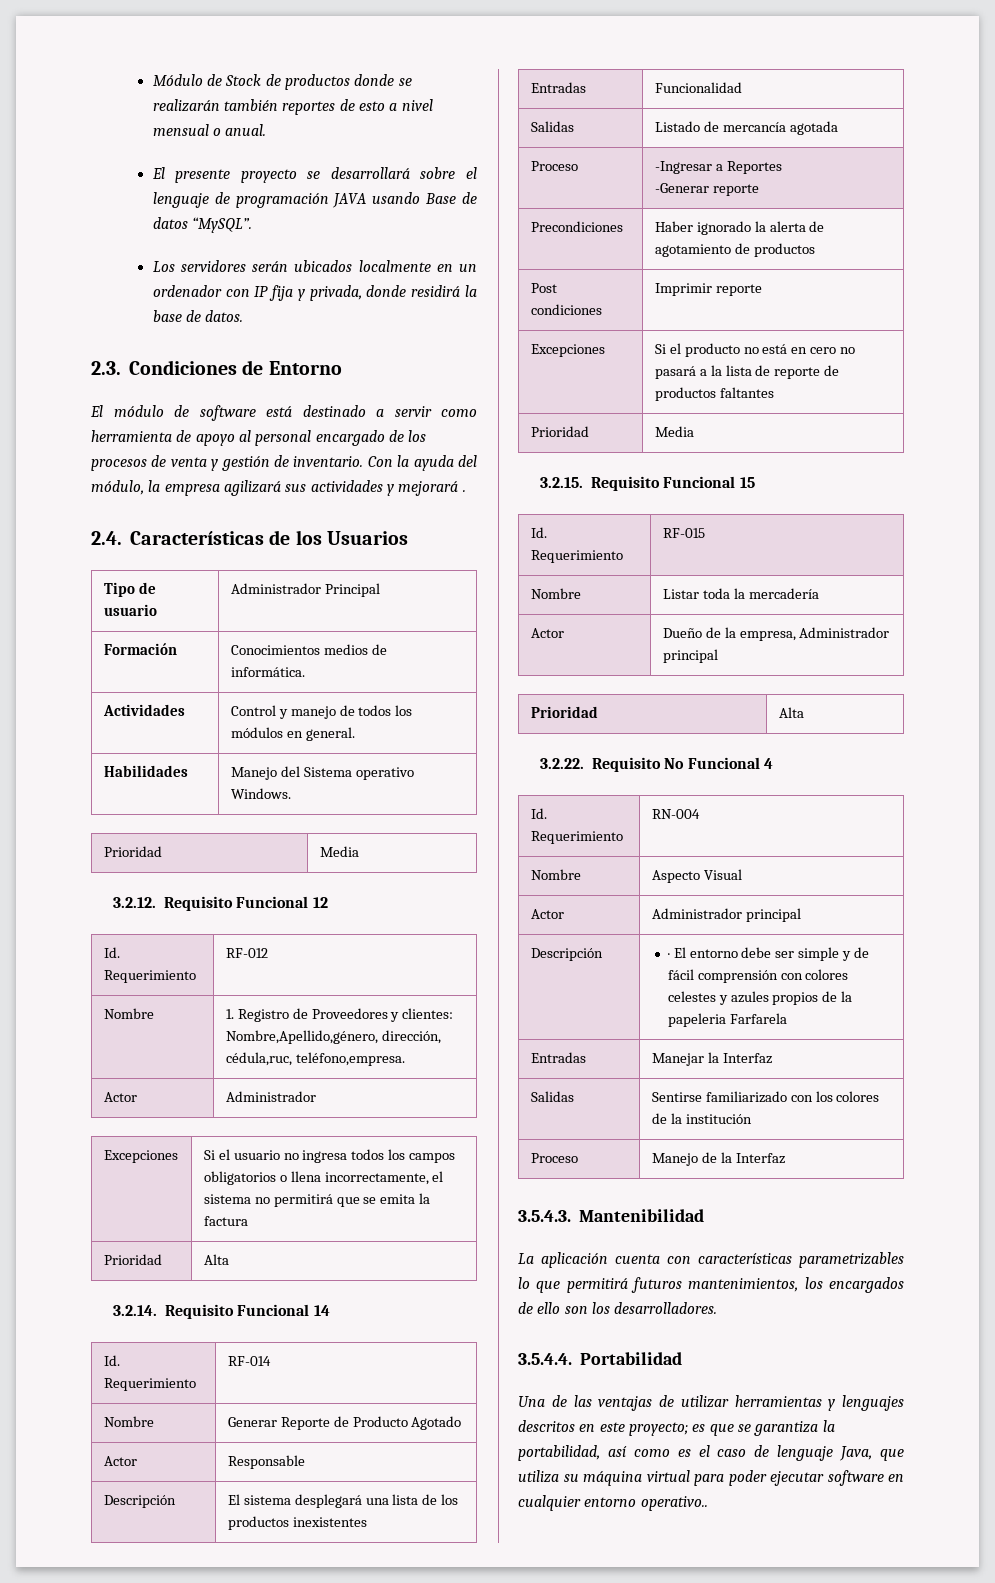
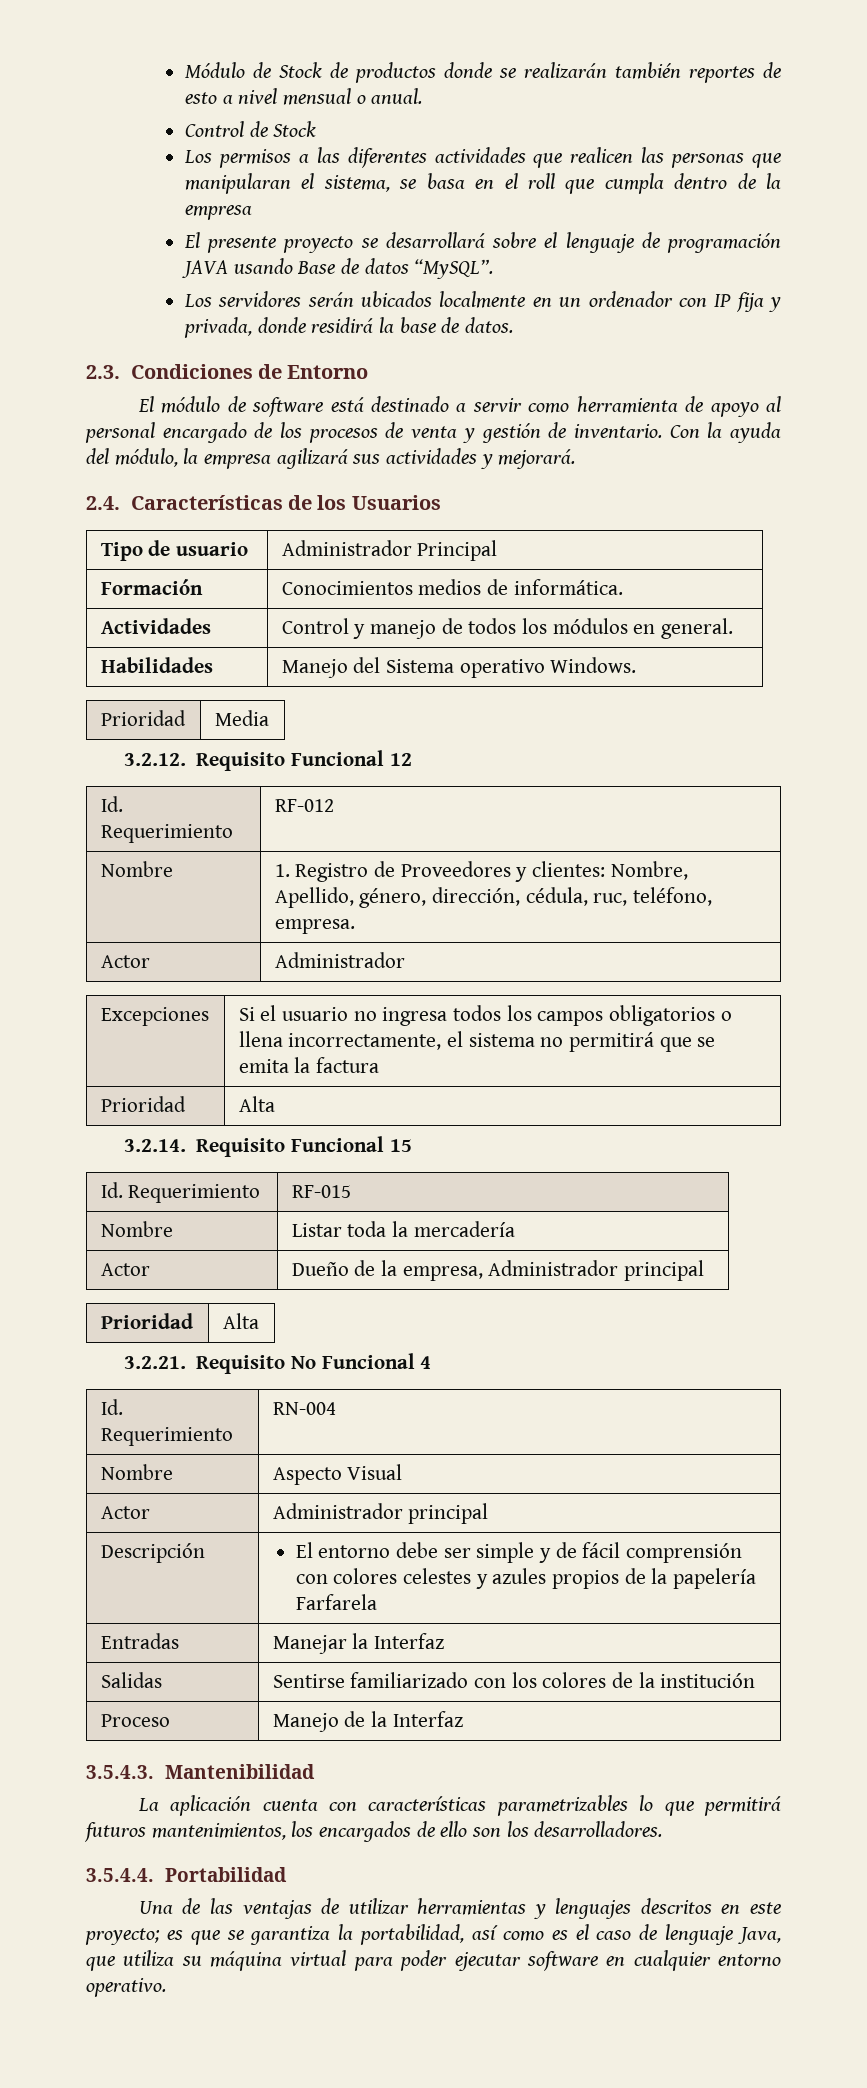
+ Control de Stock
+ Los permisos a las diferentes actividades que realicen las personas que manipularan el sistema, se basa en el roll que cumpla dentro de la empresa
- Con la ayuda del módulo, la empresa agilizará sus actividades y mejorará .
+ Con la ayuda del módulo, la empresa agilizará sus actividades y mejorará.
- Nombre | 1. Registro de Proveedores y clientes: Nombre,Apellido,género, dirección, cédula,ruc, teléfono,empresa.
+ Nombre | 1. Registro de Proveedores y clientes: Nombre, Apellido, género, dirección, cédula, ruc, teléfono, empresa.
- 3.2.14. Requisito Funcional 14
- Id. Requerimiento | RF-014
- Nombre | Generar Reporte de Producto Agotado
- Actor | Responsable
- Descripción | El sistema desplegará una lista de los productos inexistentes
- Entradas | Funcionalidad
- Salidas | Listado de mercancía agotada
- Proceso | -Ingresar a Reportes
- -Generar reporte
- Precondiciones | Haber ignorado la alerta de agotamiento de productos
- Post condiciones | Imprimir reporte
- Excepciones | Si el producto no está en cero no pasará a la lista de reporte de productos faltantes
- Prioridad | Media
- 3.2.15. Requisito Funcional 15
+ 3.2.14. Requisito Funcional 15
- 3.2.22. Requisito No Funcional 4
+ 3.2.21. Requisito No Funcional 4
- Descripción | · El entorno debe ser simple y de fácil comprensión con colores celestes y azules propios de la papeleria Farfarela
+ Descripción | El entorno debe ser simple y de fácil comprensión con colores celestes y azules propios de la papelería Farfarela
- Una de las ventajas de utilizar herramientas y lenguajes descritos en este proyecto; es que se garantiza la portabilidad, así como es el caso de lenguaje Java, que utiliza su máquina virtual para poder ejecutar software en cualquier entorno operativo..
+ Una de las ventajas de utilizar herramientas y lenguajes descritos en este proyecto; es que se garantiza la portabilidad, así como es el caso de lenguaje Java, que utiliza su máquina virtual para poder ejecutar software en cualquier entorno operativo.

